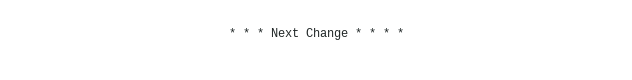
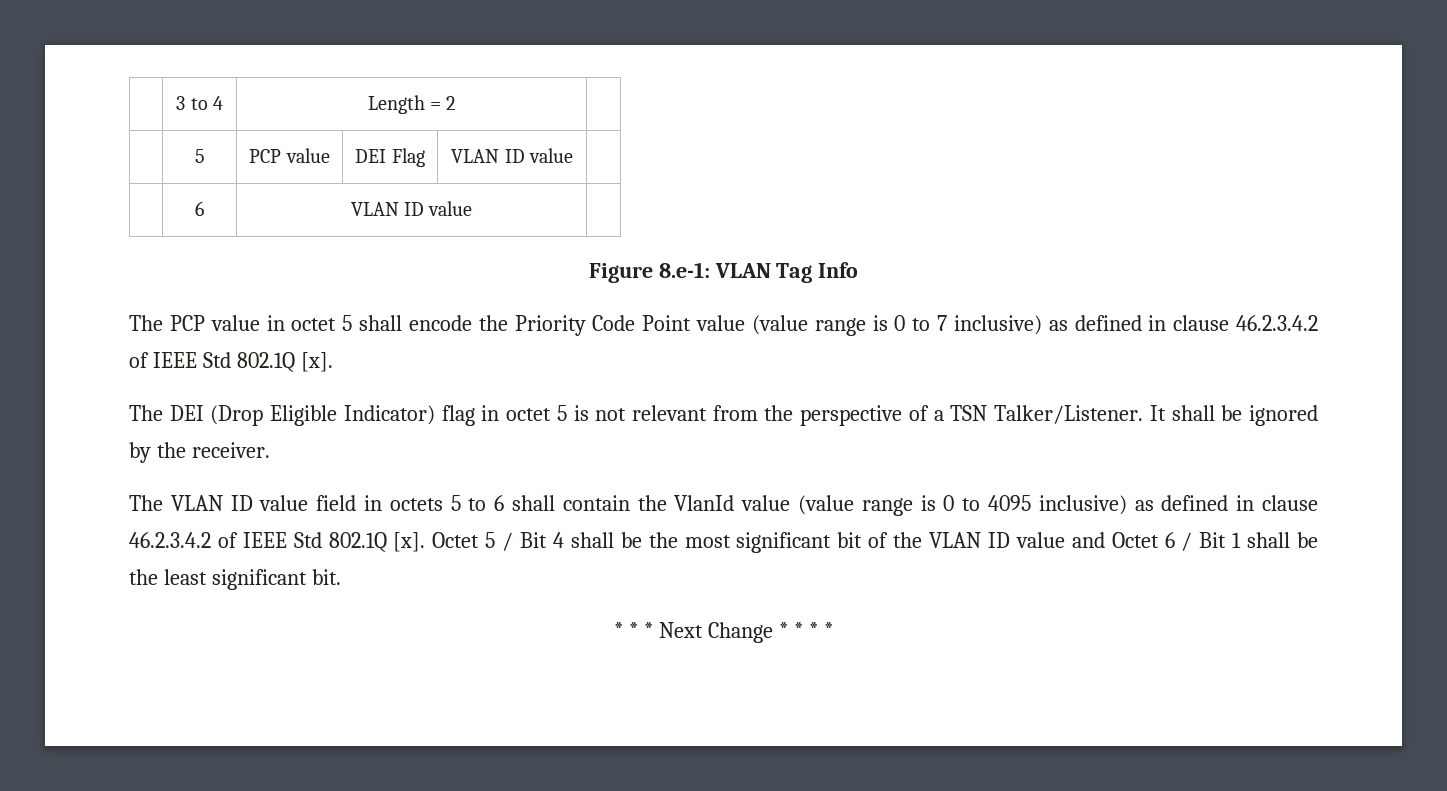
+ | 3 to 4 | Length = 2 |
+ | 5 | PCP value | DEI Flag | VLAN ID value |
+ | 6 | VLAN ID value |
+ Figure 8.e-1: VLAN Tag Info
+ The PCP value in octet 5 shall encode the Priority Code Point value (value range is 0 to 7 inclusive) as defined in clause 46.2.3.4.2 of IEEE Std 802.1Q [x].
+ The DEI (Drop Eligible Indicator) flag in octet 5 is not relevant from the perspective of a TSN Talker/Listener. It shall be ignored by the receiver.
+ The VLAN ID value field in octets 5 to 6 shall contain the VlanId value (value range is 0 to 4095 inclusive) as defined in clause 46.2.3.4.2 of IEEE Std 802.1Q [x]. Octet 5 / Bit 4 shall be the most significant bit of the VLAN ID value and Octet 6 / Bit 1 shall be the least significant bit.

